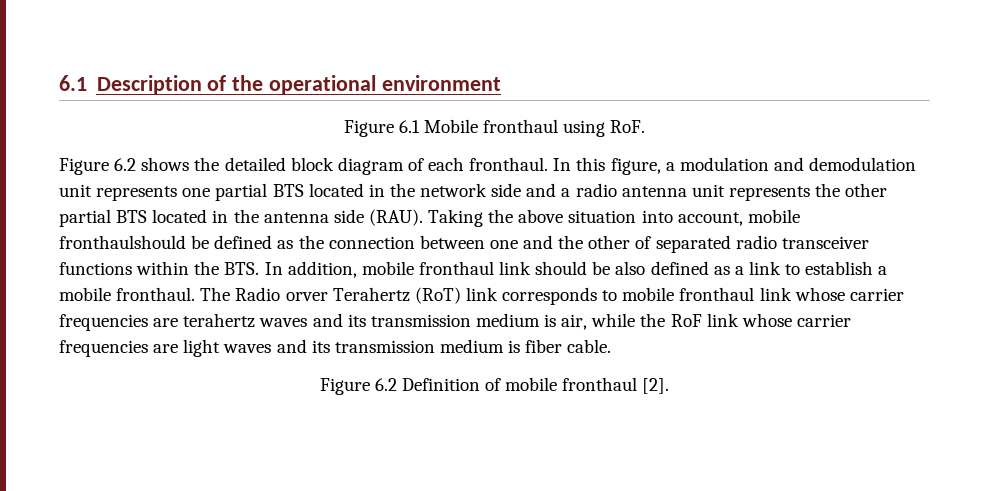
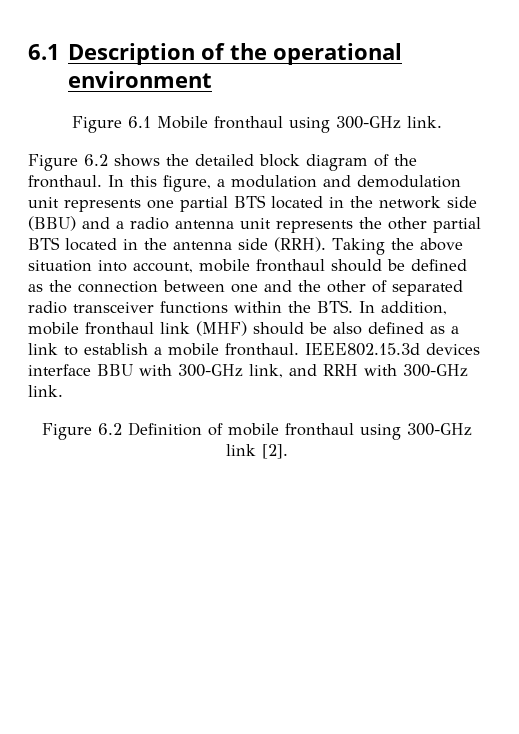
- Figure 6.1 Mobile fronthaul using RoF.
+ Figure 6.1 Mobile fronthaul using 300-GHz link.
- Figure 6.2 shows the detailed block diagram of each fronthaul.
+ Figure 6.2 shows the detailed block diagram of the fronthaul.
- In this figure, a modulation and demodulation unit represents one partial BTS located in the network side and a radio antenna unit represents the other partial BTS located in the antenna side (RAU).
+ In this figure, a modulation and demodulation unit represents one partial BTS located in the network side (BBU) and a radio antenna unit represents the other partial BTS located in the antenna side (RRH).
- Taking the above situation into account, mobile fronthaulshould be defined as the connection between one and the other of separated radio transceiver functions within the BTS. In addition, mobile fronthaul link should be also defined as a link to establish a mobile fronthaul.
+ Taking the above situation into account, mobile fronthaul should be defined as the connection between one and the other of separated radio transceiver functions within the BTS. In addition, mobile fronthaul link (MHF) should be also defined as a link to establish a mobile fronthaul.
- The Radio orver Terahertz (RoT) link corresponds to mobile fronthaul link whose carrier frequencies are terahertz waves and its transmission medium is air, while the RoF link whose carrier frequencies are light waves and its transmission medium is fiber cable.
+ IEEE802.15.3d devices interface BBU with 300-GHz link, and RRH with 300-GHz link.
- Figure 6.2 Definition of mobile fronthaul [2].
+ Figure 6.2 Definition of mobile fronthaul using 300-GHz link [2].

